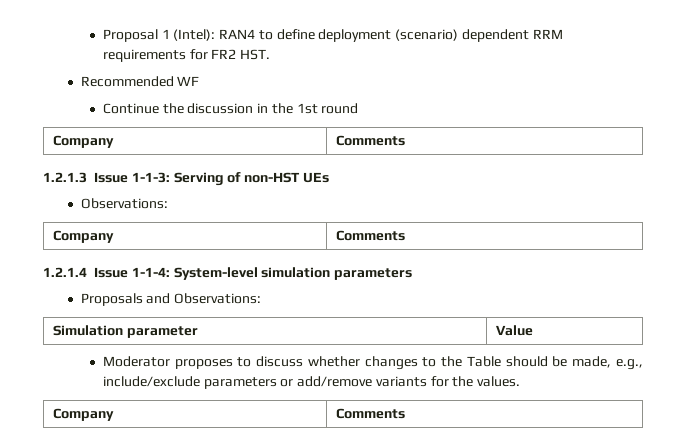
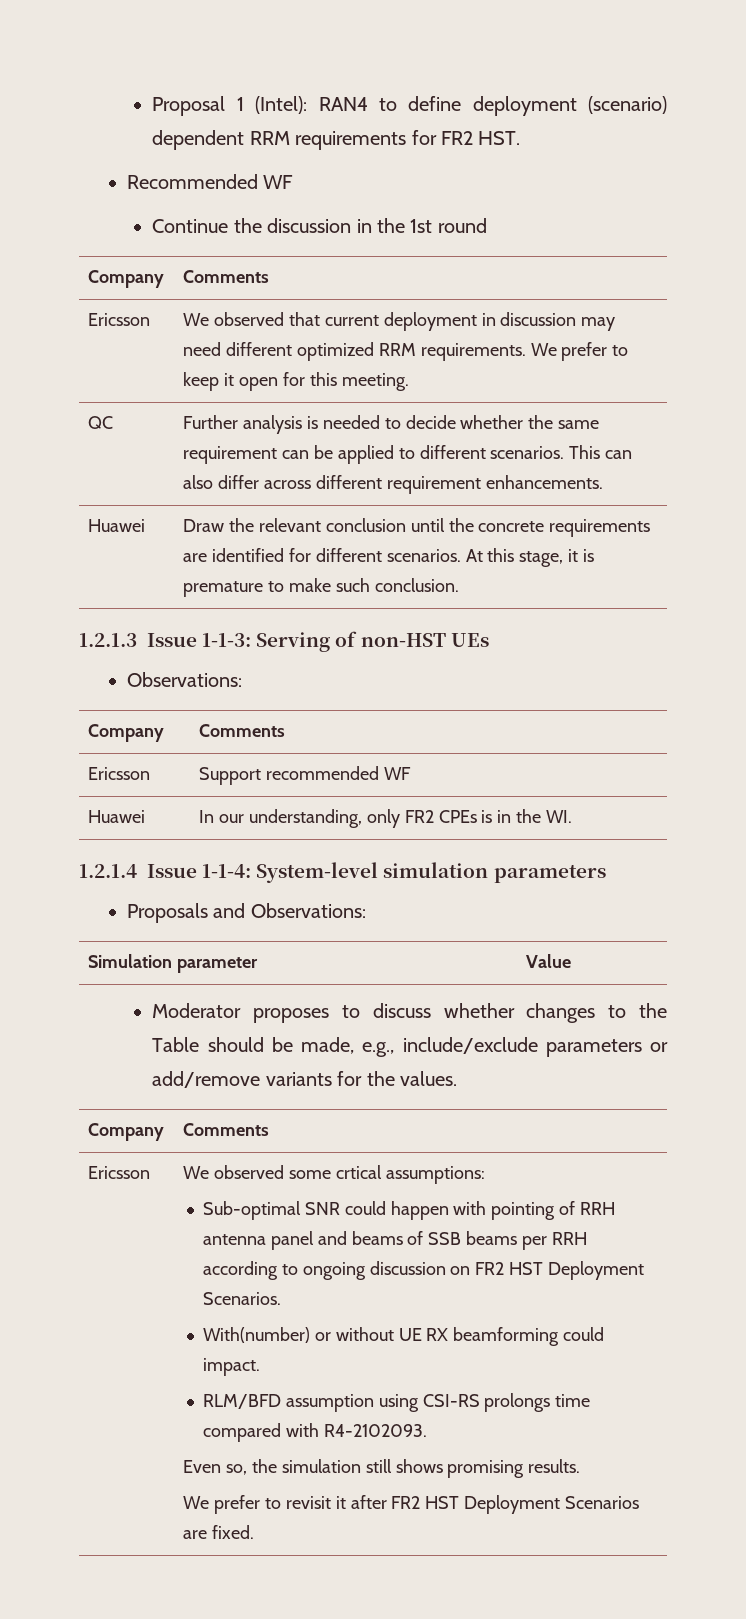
+ Ericsson | We observed that current deployment in discussion may need different optimized RRM requirements. We prefer to keep it open for this meeting.
+ QC | Further analysis is needed to decide whether the same requirement can be applied to different scenarios. This can also differ across different requirement enhancements.
+ Huawei | Draw the relevant conclusion until the concrete requirements are identified for different scenarios. At this stage, it is premature to make such conclusion.
+ Ericsson | Support recommended WF
+ Huawei | In our understanding, only FR2 CPEs is in the WI.
+ Ericsson | We observed some crtical assumptions:
+ Sub-optimal SNR could happen with pointing of RRH antenna panel and beams of SSB beams per RRH according to ongoing discussion on FR2 HST Deployment Scenarios.
+ With(number) or without UE RX beamforming could impact.
+ RLM/BFD assumption using CSI-RS prolongs time compared with R4-2102093.
+ Even so, the simulation still shows promising results.
+ We prefer to revisit it after FR2 HST Deployment Scenarios are fixed.

